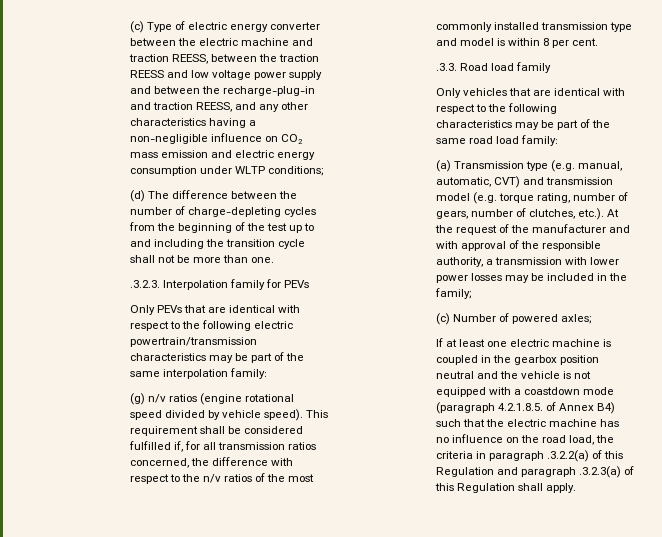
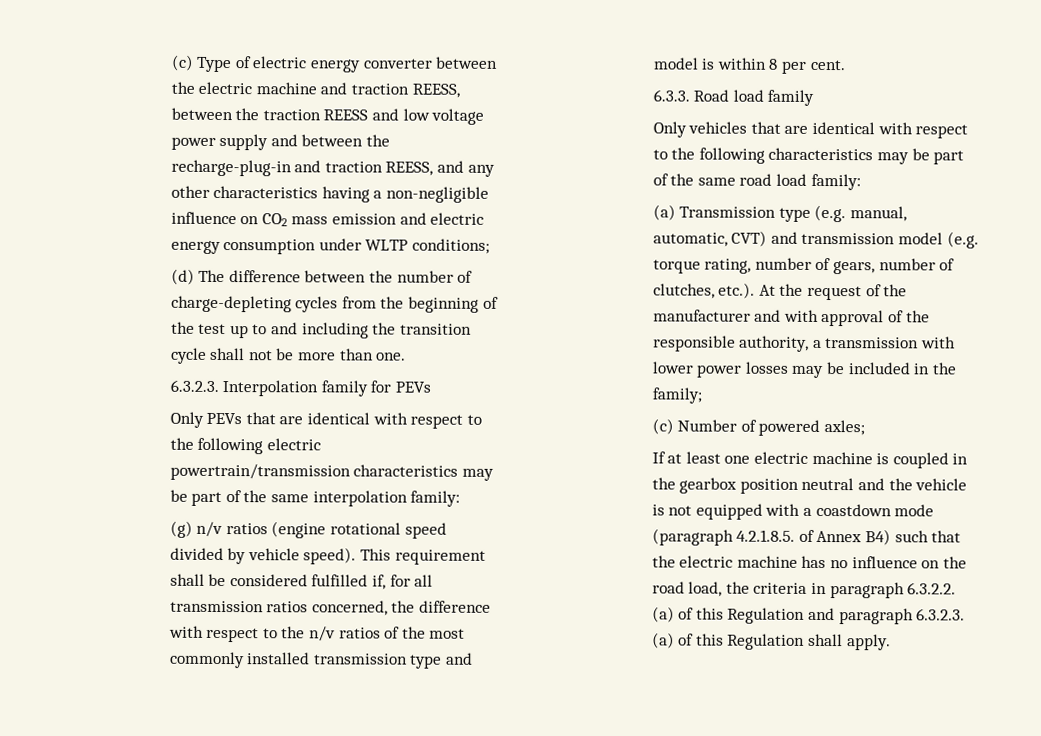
- .3.2.3. Interpolation family for PEVs
+ 6.3.2.3. Interpolation family for PEVs
- .3.3. Road load family
+ 6.3.3. Road load family
- If at least one electric machine is coupled in the gearbox position neutral and the vehicle is not equipped with a coastdown mode (paragraph 4.2.1.8.5. of Annex B4) such that the electric machine has no influence on the road load, the criteria in paragraph .3.2.2(a) of this Regulation and paragraph .3.2.3(a) of this Regulation shall apply.
+ If at least one electric machine is coupled in the gearbox position neutral and the vehicle is not equipped with a coastdown mode (paragraph 4.2.1.8.5. of Annex B4) such that the electric machine has no influence on the road load, the criteria in paragraph 6.3.2.2. (a) of this Regulation and paragraph 6.3.2.3. (a) of this Regulation shall apply.

